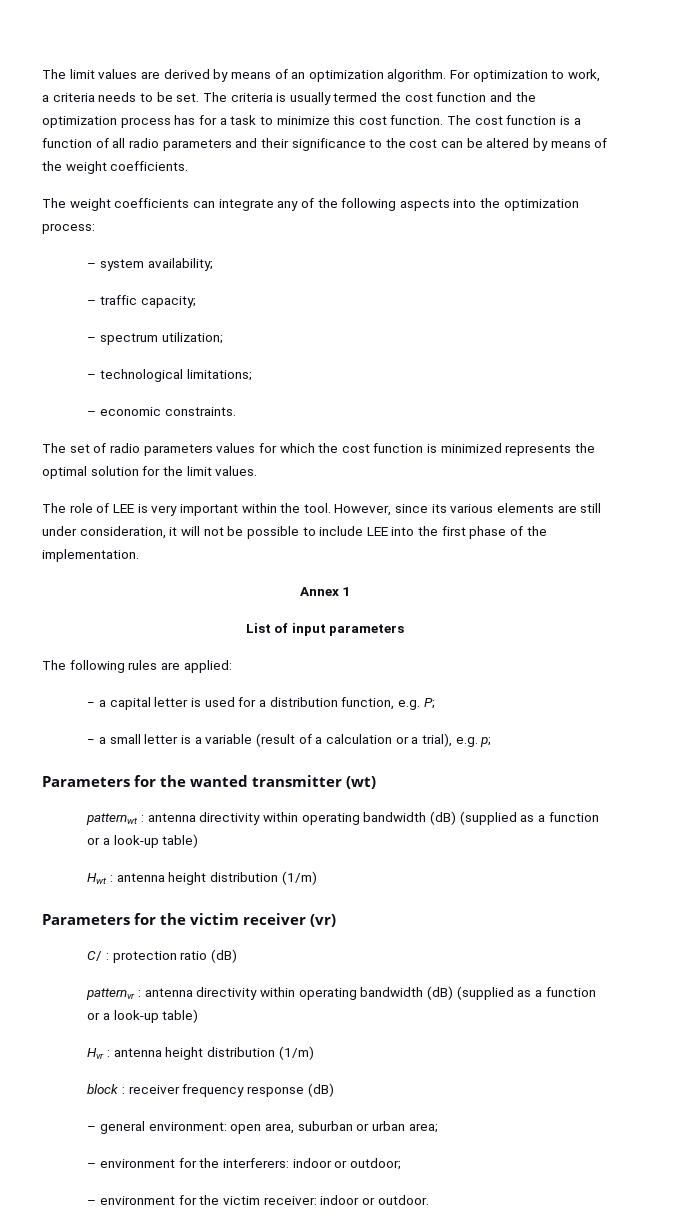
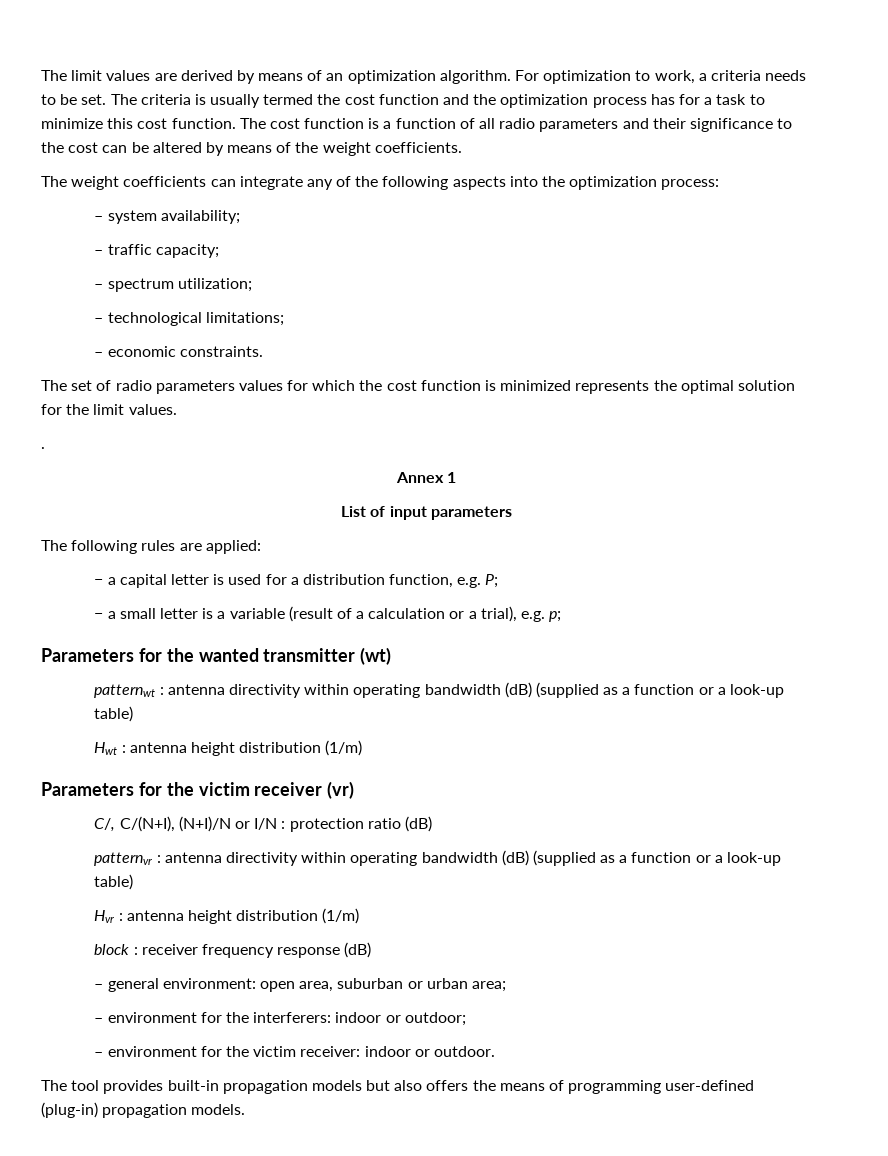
- The role of LEE is very important within the tool. However, since its various elements are still under consideration, it will not be possible to include LEE into the first phase of the implementation.
+ .
- C/ : protection ratio (dB)
+ C/, C/(N+I), (N+I)/N or I/N : protection ratio (dB)
+ The tool provides built-in propagation models but also offers the means of programming user-defined (plug-in) propagation models.

